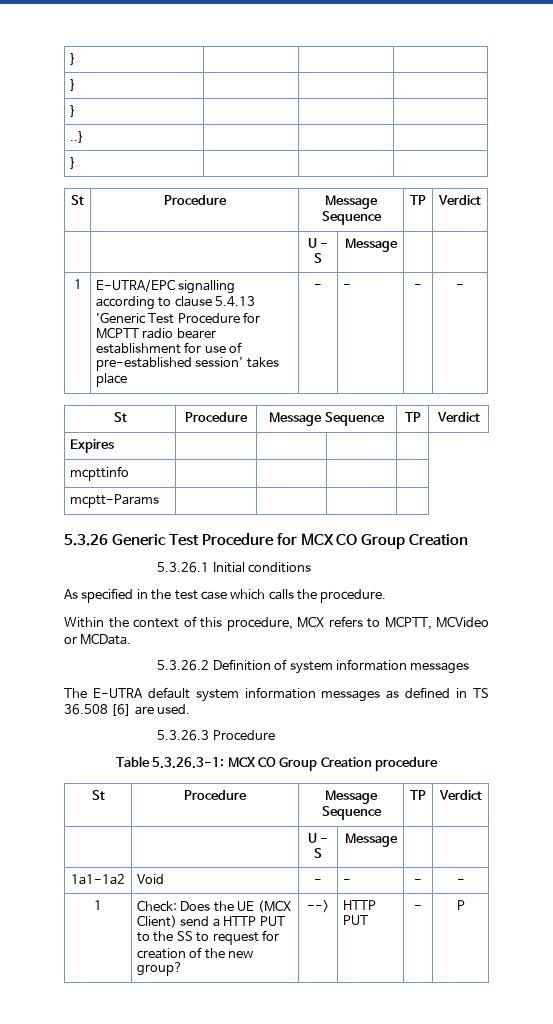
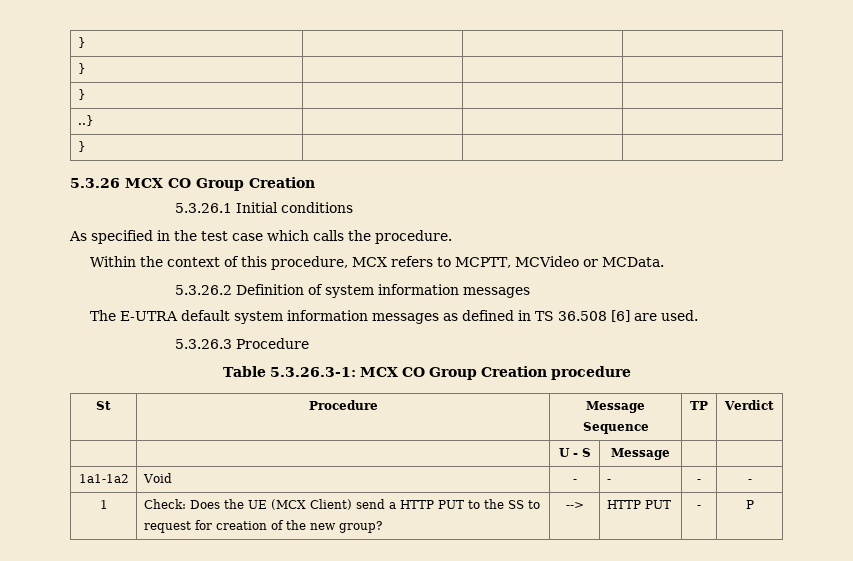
  ..} | | |
  } | | |
- St | Procedure | Message Sequence | TP | Verdict
- | | U - S | Message | |
- 1 | E-UTRA/EPC signalling according to clause 5.4.13 'Generic Test Procedure for MCPTT radio bearer establishment for use of pre-established session' takes place | - | - | - | -
- St | Procedure | Message Sequence | TP | Verdict
- Expires | | | |
- mcpttinfo | | | |
- mcptt-Params | | | |
- 5.3.26 Generic Test Procedure for MCX CO Group Creation
+ 5.3.26 MCX CO Group Creation

